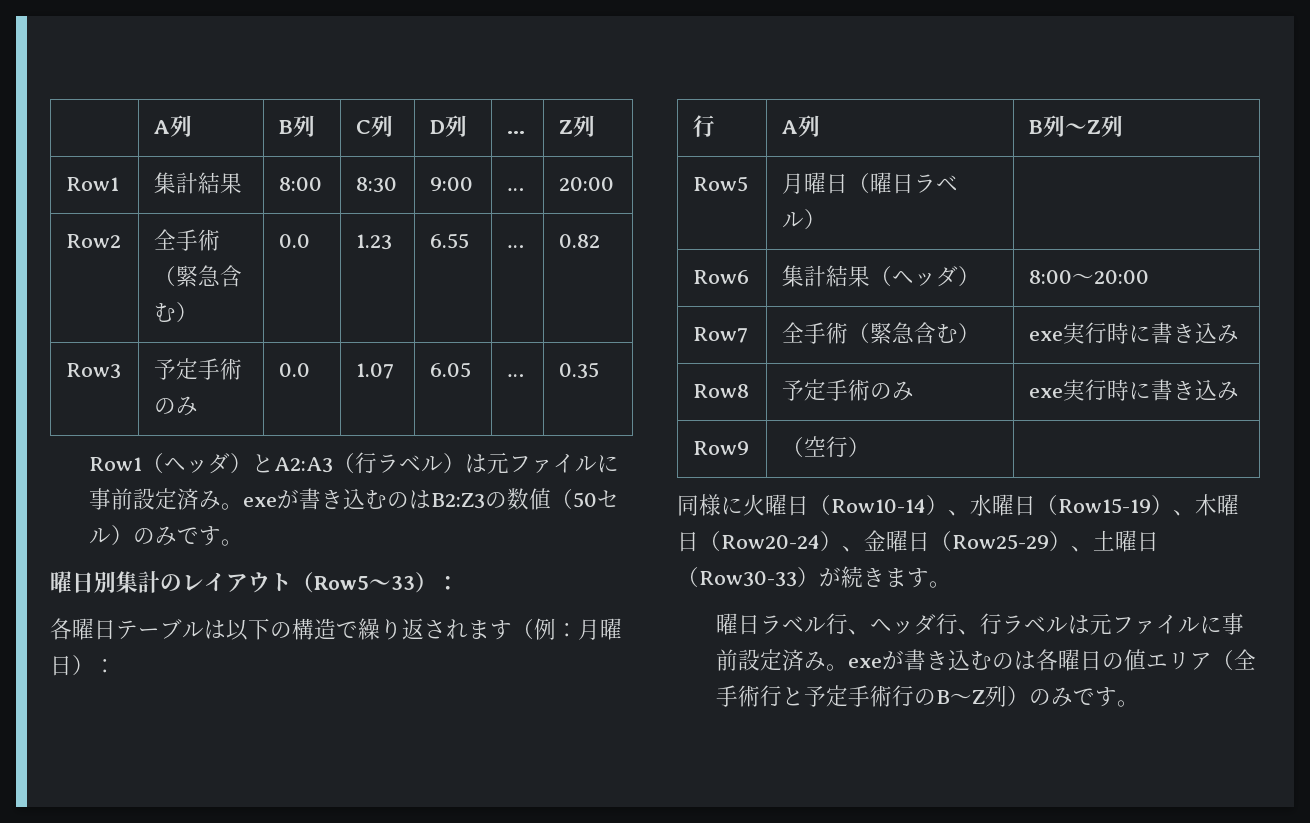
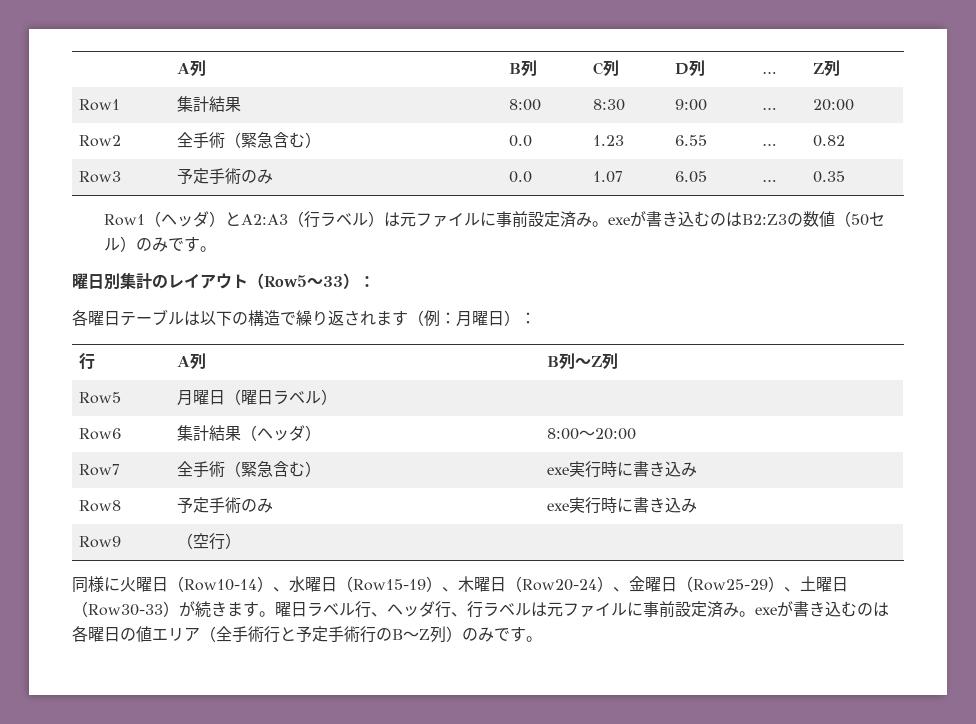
- 同様に火曜日（Row10-14）、水曜日（Row15-19）、木曜日（Row20-24）、金曜日（Row25-29）、土曜日（Row30-33）が続きます。
- 曜日ラベル行、ヘッダ行、行ラベルは元ファイルに事前設定済み。exeが書き込むのは各曜日の値エリア（全手術行と予定手術行のB〜Z列）のみです。
+ 同様に火曜日（Row10-14）、水曜日（Row15-19）、木曜日（Row20-24）、金曜日（Row25-29）、土曜日（Row30-33）が続きます。曜日ラベル行、ヘッダ行、行ラベルは元ファイルに事前設定済み。exeが書き込むのは各曜日の値エリア（全手術行と予定手術行のB〜Z列）のみです。

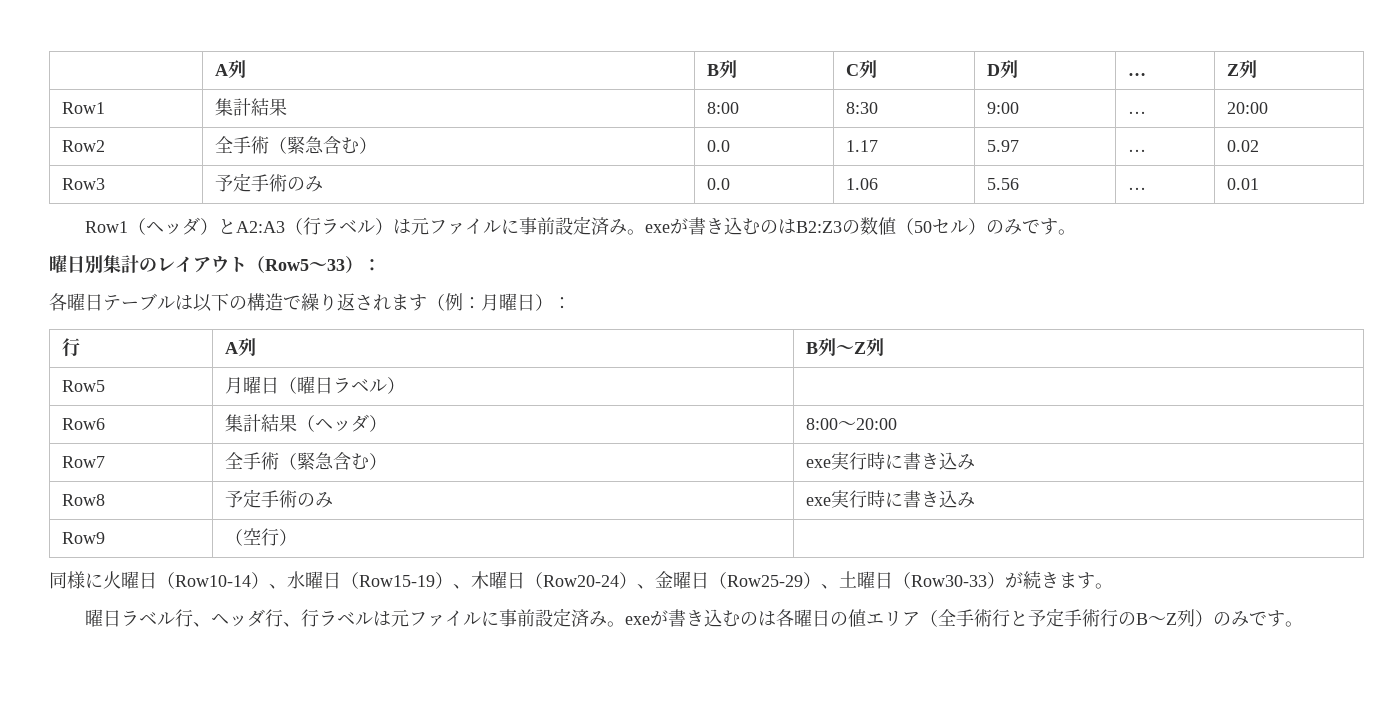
- Row2 | 全手術（緊急含む） | 0.0 | 1.23 | 6.55 | … | 0.82
+ Row2 | 全手術（緊急含む） | 0.0 | 1.17 | 5.97 | … | 0.02
- Row3 | 予定手術のみ | 0.0 | 1.07 | 6.05 | … | 0.35
+ Row3 | 予定手術のみ | 0.0 | 1.06 | 5.56 | … | 0.01
- 同様に火曜日（Row10-14）、水曜日（Row15-19）、木曜日（Row20-24）、金曜日（Row25-29）、土曜日（Row30-33）が続きます。曜日ラベル行、ヘッダ行、行ラベルは元ファイルに事前設定済み。exeが書き込むのは各曜日の値エリア（全手術行と予定手術行のB〜Z列）のみです。
+ 同様に火曜日（Row10-14）、水曜日（Row15-19）、木曜日（Row20-24）、金曜日（Row25-29）、土曜日（Row30-33）が続きます。
+ 曜日ラベル行、ヘッダ行、行ラベルは元ファイルに事前設定済み。exeが書き込むのは各曜日の値エリア（全手術行と予定手術行のB〜Z列）のみです。

